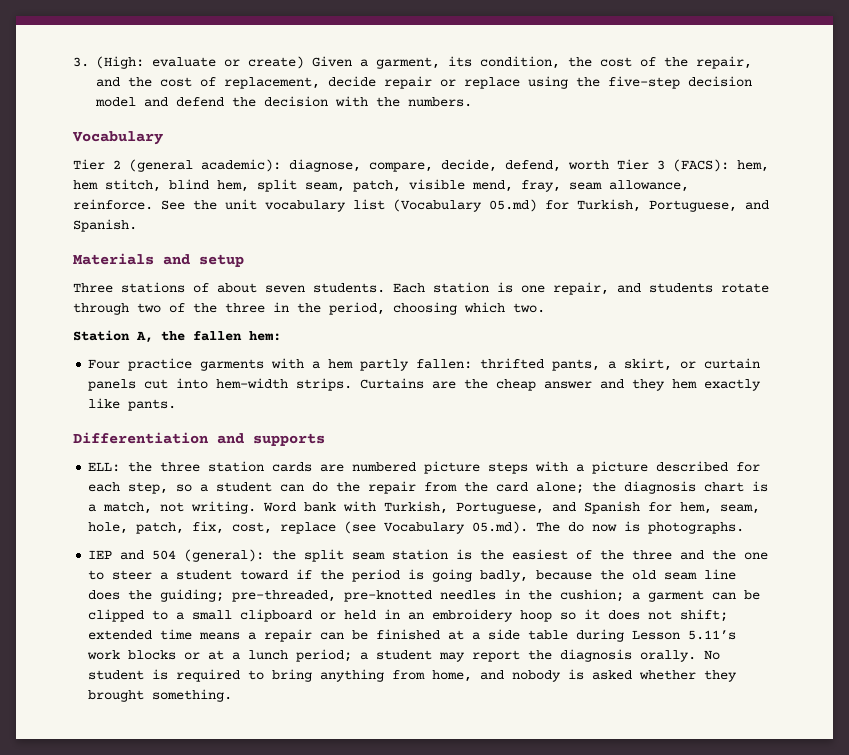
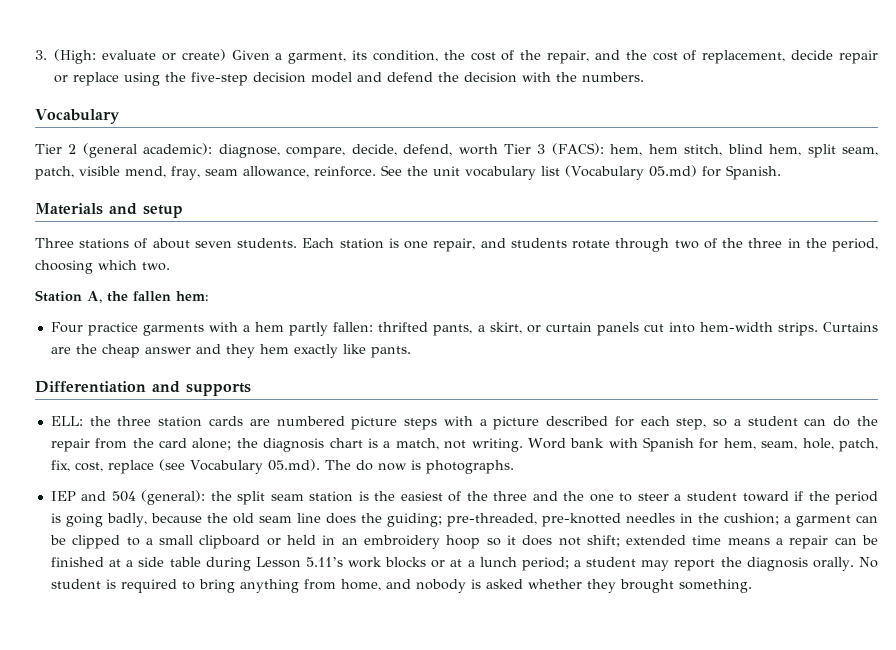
- See the unit vocabulary list (Vocabulary 05.md) for Turkish, Portuguese, and Spanish.
+ See the unit vocabulary list (Vocabulary 05.md) for Spanish.
- Word bank with Turkish, Portuguese, and Spanish for hem, seam, hole, patch, fix, cost, replace (see Vocabulary 05.md). The do now is photographs.
+ Word bank with Spanish for hem, seam, hole, patch, fix, cost, replace (see Vocabulary 05.md). The do now is photographs.

